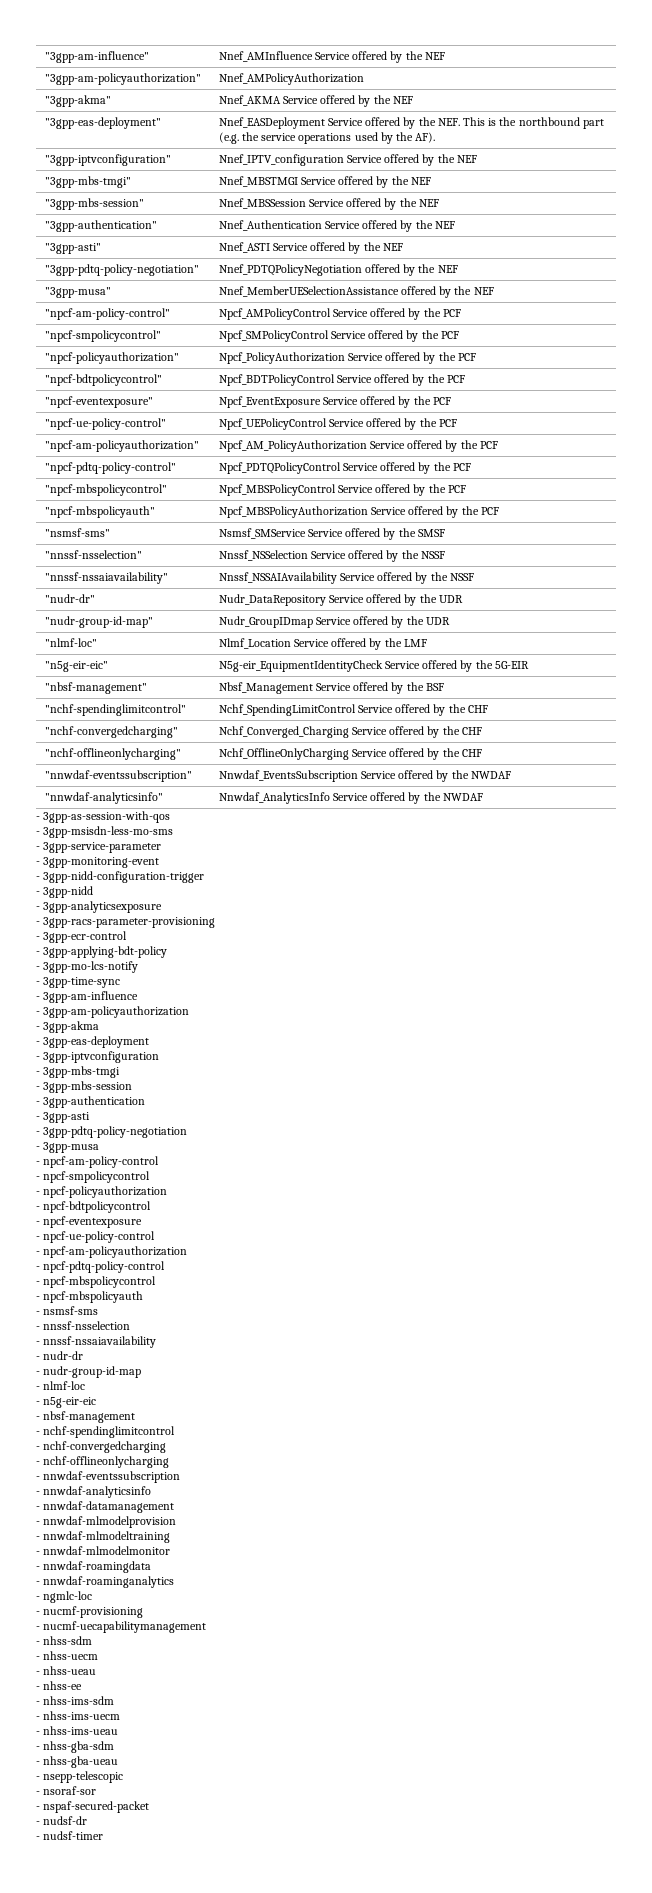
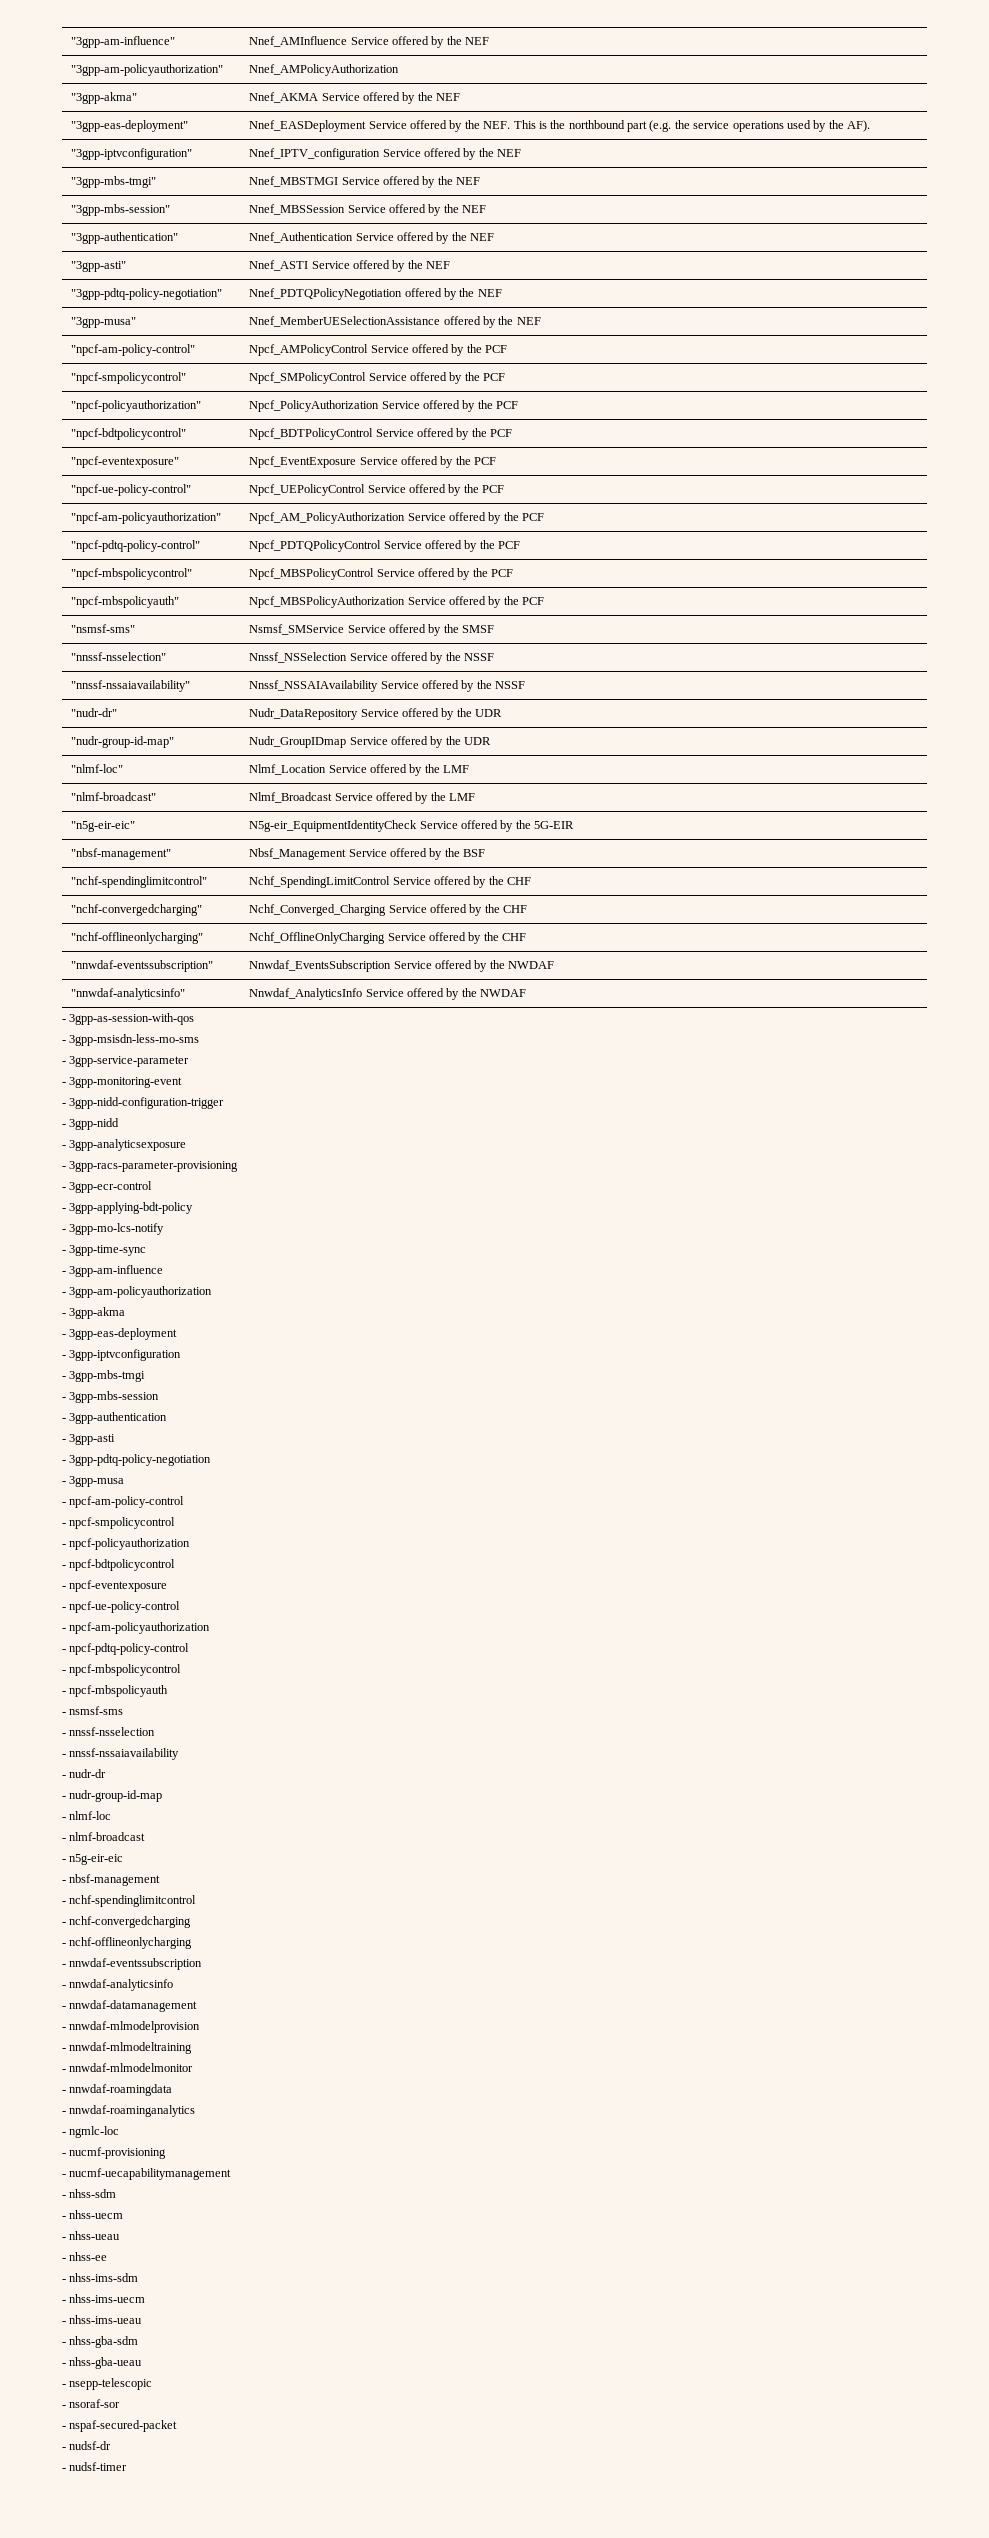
+ "nlmf-broadcast" | Nlmf_Broadcast Service offered by the LMF
+ - nlmf-broadcast

